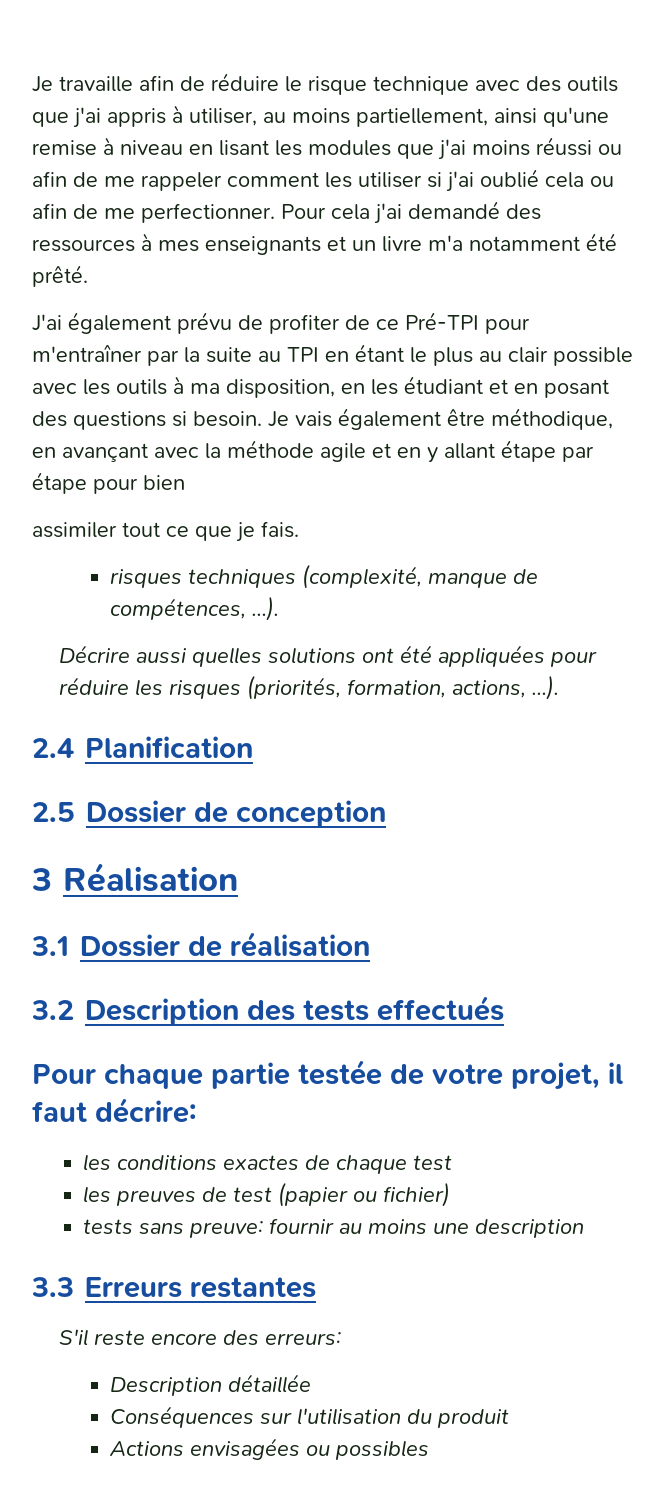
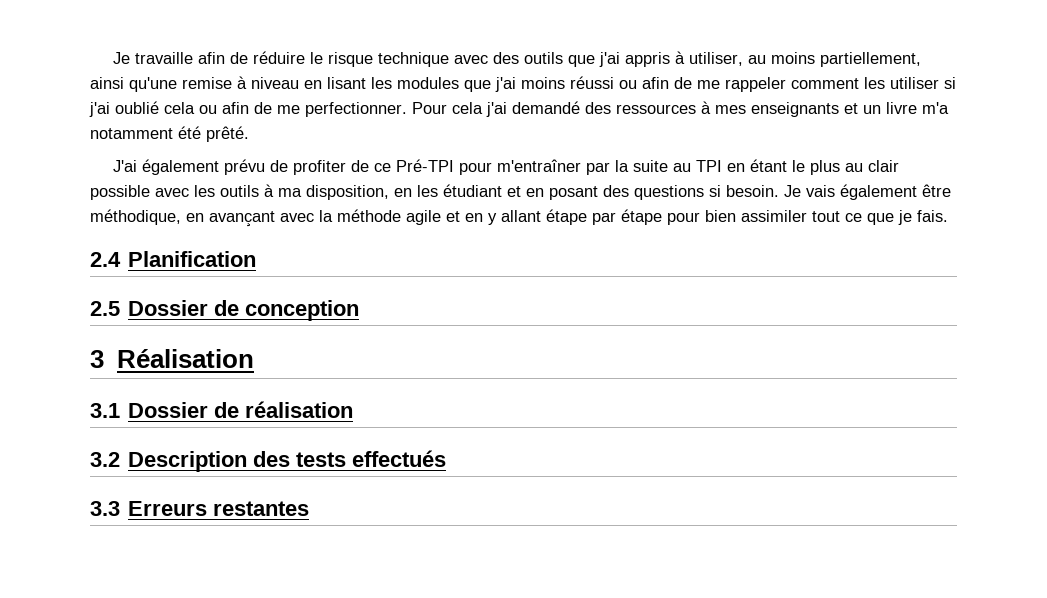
- Je vais également être méthodique, en avançant avec la méthode agile et en y allant étape par étape pour bien
- assimiler tout ce que je fais.
+ Je vais également être méthodique, en avançant avec la méthode agile et en y allant étape par étape pour bien assimiler tout ce que je fais.
- risques techniques (complexité, manque de compétences, …).
- Décrire aussi quelles solutions ont été appliquées pour réduire les risques (priorités, formation, actions, …).
- Pour chaque partie testée de votre projet, il faut décrire:
- les conditions exactes de chaque test
- les preuves de test (papier ou fichier)
- tests sans preuve: fournir au moins une description
  3.3 Erreurs restantes
- S'il reste encore des erreurs:
- Description détaillée
- Conséquences sur l'utilisation du produit
- Actions envisagées ou possibles

